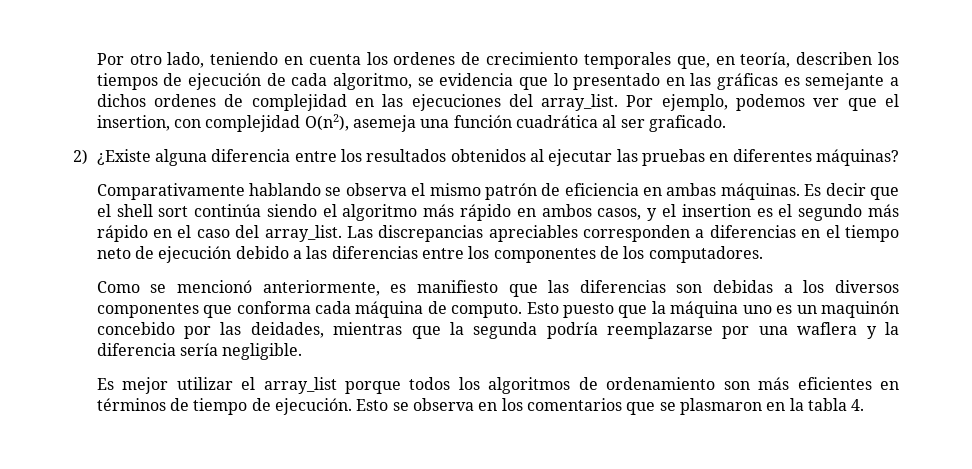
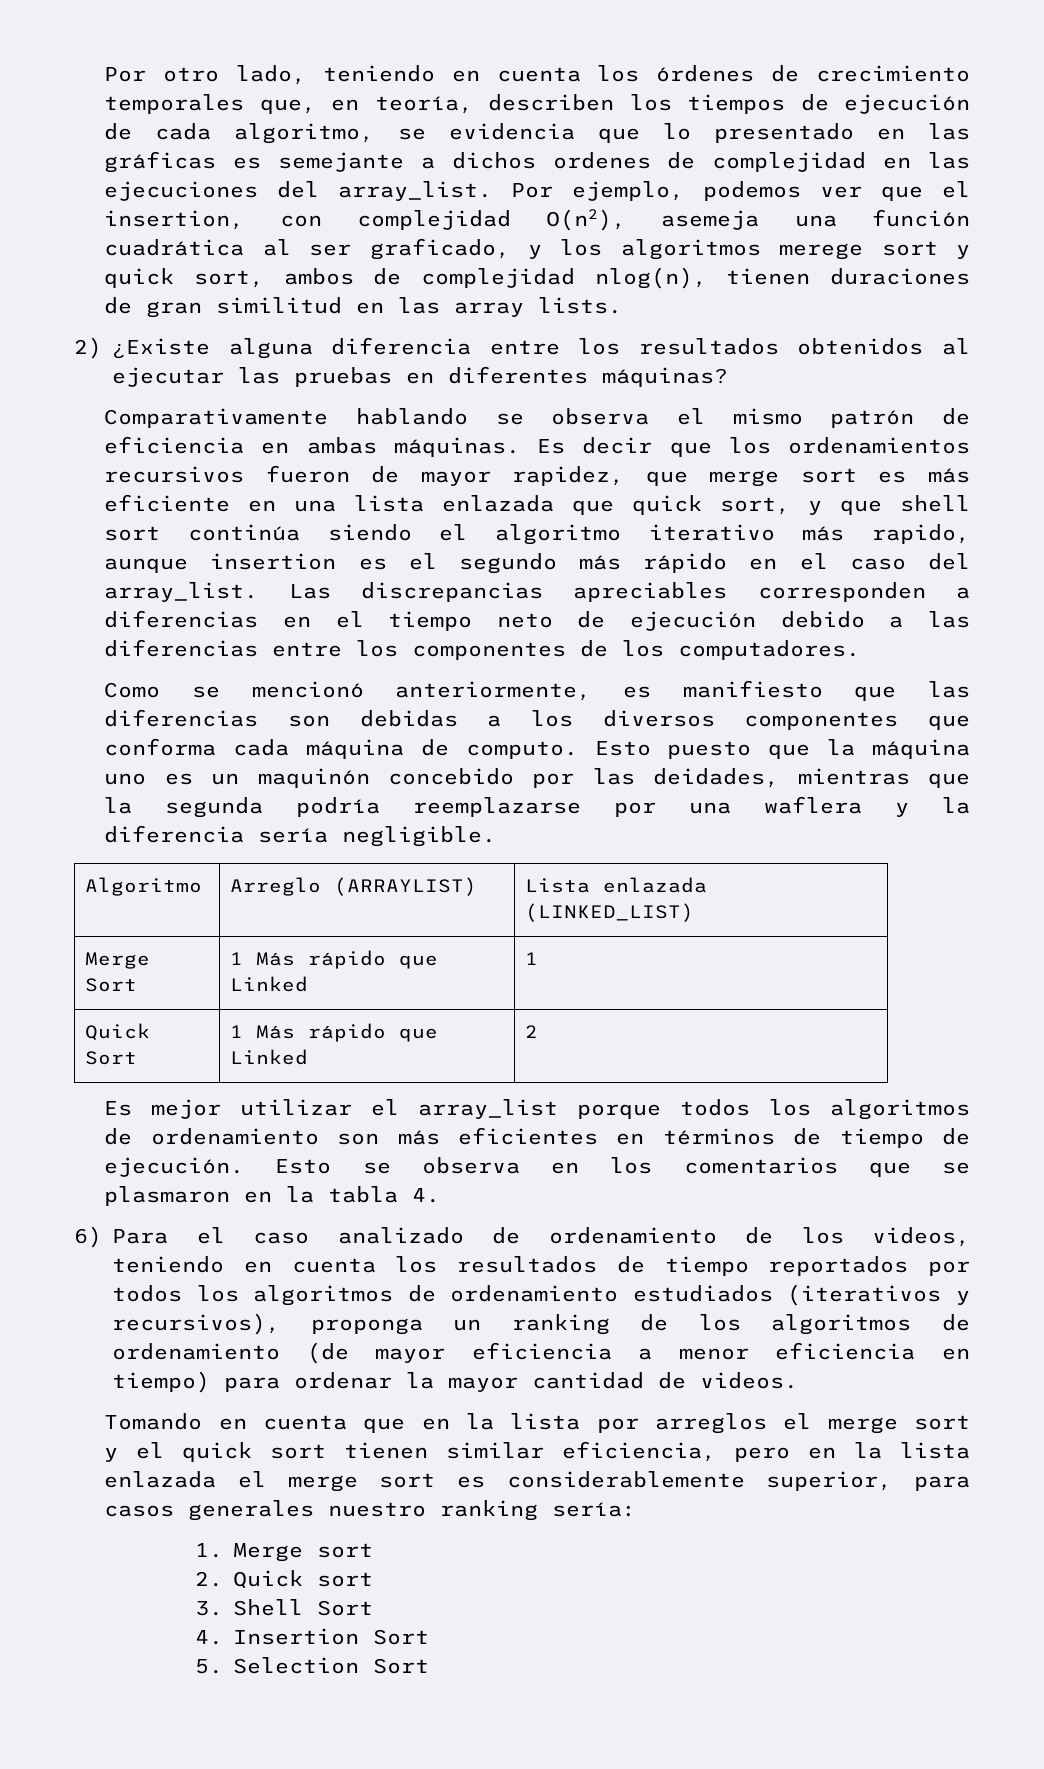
- Por otro lado, teniendo en cuenta los ordenes de crecimiento temporales que, en teoría, describen los tiempos de ejecución de cada algoritmo, se evidencia que lo presentado en las gráficas es semejante a dichos ordenes de complejidad en las ejecuciones del array_list.
+ Por otro lado, teniendo en cuenta los órdenes de crecimiento temporales que, en teoría, describen los tiempos de ejecución de cada algoritmo, se evidencia que lo presentado en las gráficas es semejante a dichos ordenes de complejidad en las ejecuciones del array_list.
- Por ejemplo, podemos ver que el insertion, con complejidad O(n2), asemeja una función cuadrática al ser graficado.
+ Por ejemplo, podemos ver que el insertion, con complejidad O(n2), asemeja una función cuadrática al ser graficado, y los algoritmos merege sort y quick sort, ambos de complejidad nlog(n), tienen duraciones de gran similitud en las array lists.
- Es decir que el shell sort continúa siendo el algoritmo más rápido en ambos casos, y el insertion es el segundo más rápido en el caso del array_list.
+ Es decir que los ordenamientos recursivos fueron de mayor rapidez, que merge sort es más eficiente en una lista enlazada que quick sort, y que shell sort continúa siendo el algoritmo iterativo más rapido, aunque insertion es el segundo más rápido en el caso del array_list.
+ Algoritmo | Arreglo (ARRAYLIST) | Lista enlazada (LINKED_LIST)
+ Merge Sort | 1 Más rápido que Linked | 1
+ Quick Sort | 1 Más rápido que Linked | 2
+ 6) Para el caso analizado de ordenamiento de los videos, teniendo en cuenta los resultados de tiempo reportados por todos los algoritmos de ordenamiento estudiados (iterativos y recursivos), proponga un ranking de los algoritmos de ordenamiento (de mayor eficiencia a menor eficiencia en tiempo) para ordenar la mayor cantidad de videos.
+ Tomando en cuenta que en la lista por arreglos el merge sort y el quick sort tienen similar eficiencia, pero en la lista enlazada el merge sort es considerablemente superior, para casos generales nuestro ranking sería:
+ 1. Merge sort
+ 2. Quick sort
+ 3. Shell Sort
+ 4. Insertion Sort
+ 5. Selection Sort

